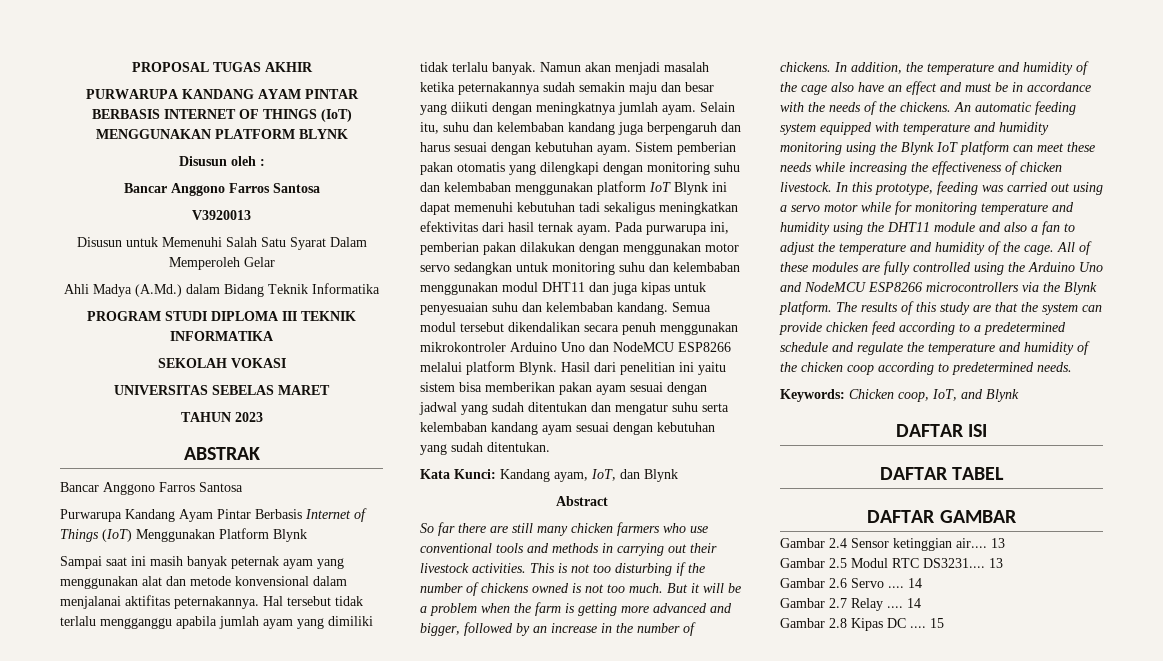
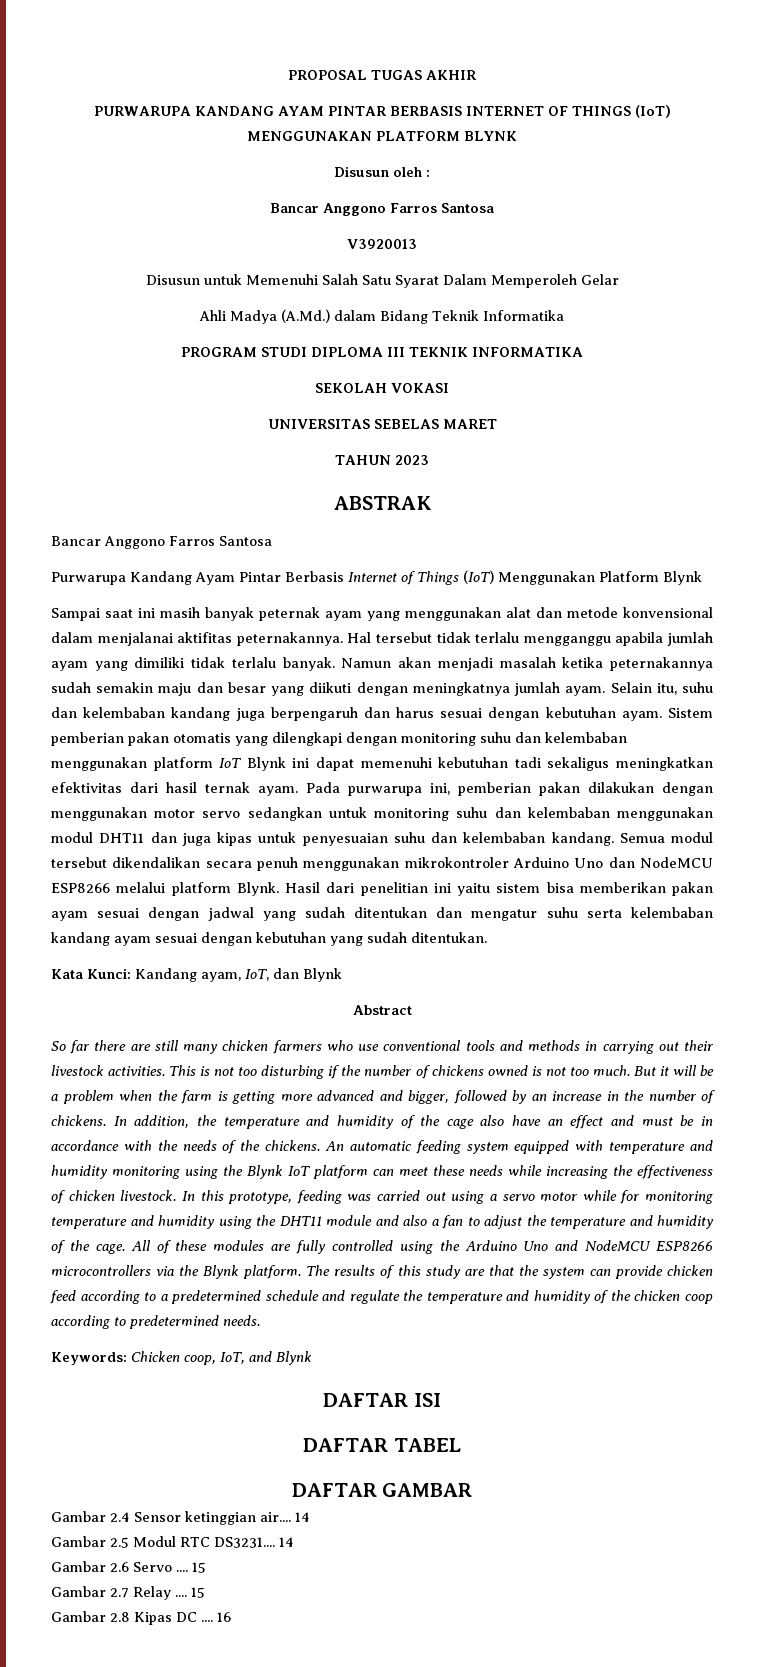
- Gambar 2.4 Sensor ketinggian air.... 13
+ Gambar 2.4 Sensor ketinggian air.... 14
- Gambar 2.5 Modul RTC DS3231.... 13
+ Gambar 2.5 Modul RTC DS3231.... 14
- Gambar 2.6 Servo .... 14
+ Gambar 2.6 Servo .... 15
- Gambar 2.7 Relay .... 14
+ Gambar 2.7 Relay .... 15
- 15
+ 16

